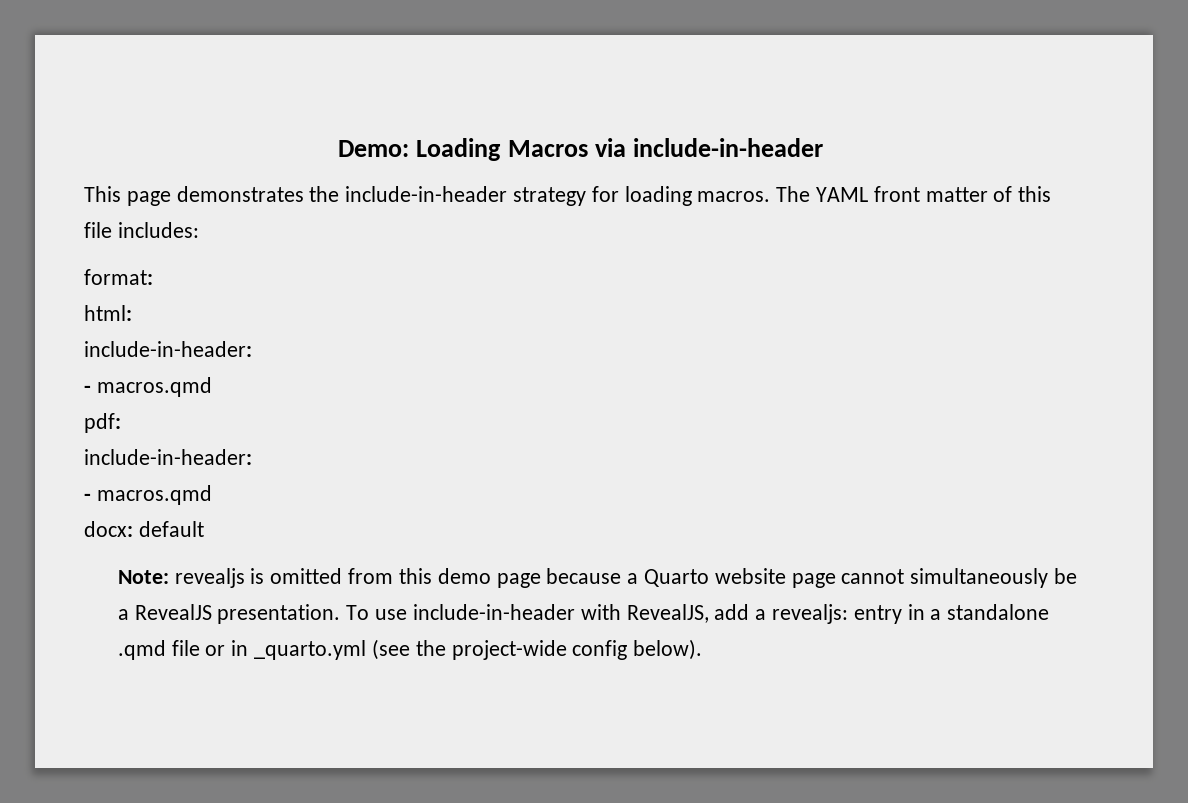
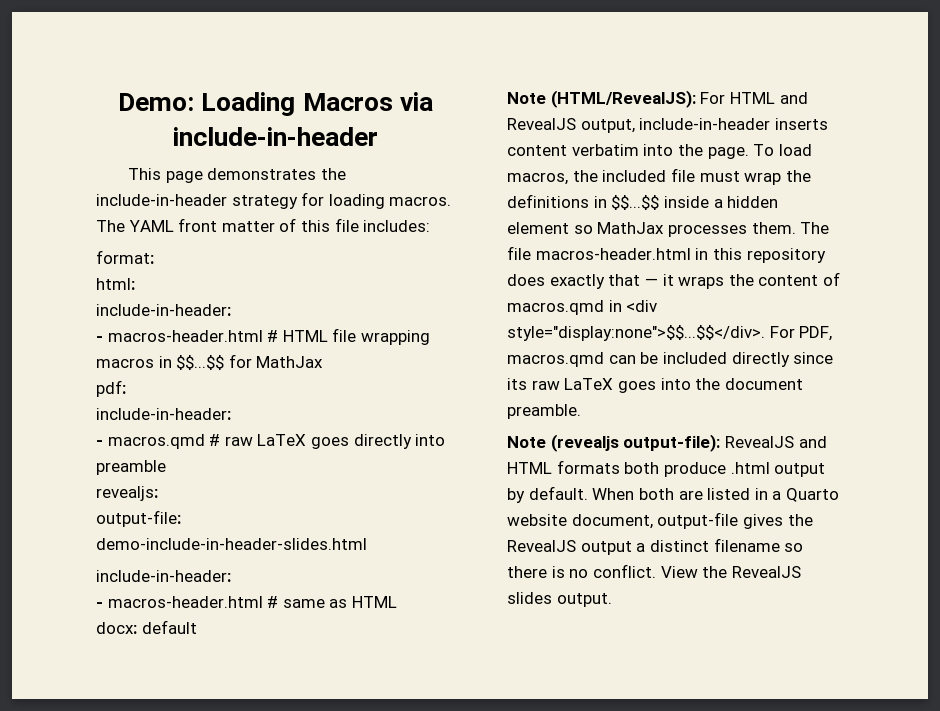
  html:
  include-in-header:
- - macros.qmd
+ - macros-header.html # HTML file wrapping macros in $$...$$ for MathJax
  pdf:
  include-in-header:
- - macros.qmd
+ - macros.qmd # raw LaTeX goes directly into preamble
+ revealjs:
+ output-file: demo-include-in-header-slides.html
+ include-in-header:
+ - macros-header.html # same as HTML
  docx: default
- Note: revealjs is omitted from this demo page because a Quarto website page cannot simultaneously be a RevealJS presentation. To use include-in-header with RevealJS, add a revealjs: entry in a standalone .qmd file or in _quarto.yml (see the project-wide config below).
+ Note (HTML/RevealJS): For HTML and RevealJS output, include-in-header inserts content verbatim into the page. To load macros, the included file must wrap the definitions in $$...$$ inside a hidden element so MathJax processes them. The file macros-header.html in this repository does exactly that — it wraps the content of macros.qmd in <div style="display:none">$$...$$</div>. For PDF, macros.qmd can be included directly since its raw LaTeX goes into the document preamble.
+ Note (revealjs output-file): RevealJS and HTML formats both produce .html output by default. When both are listed in a Quarto website document, output-file gives the RevealJS output a distinct filename so there is no conflict. View the RevealJS slides output.

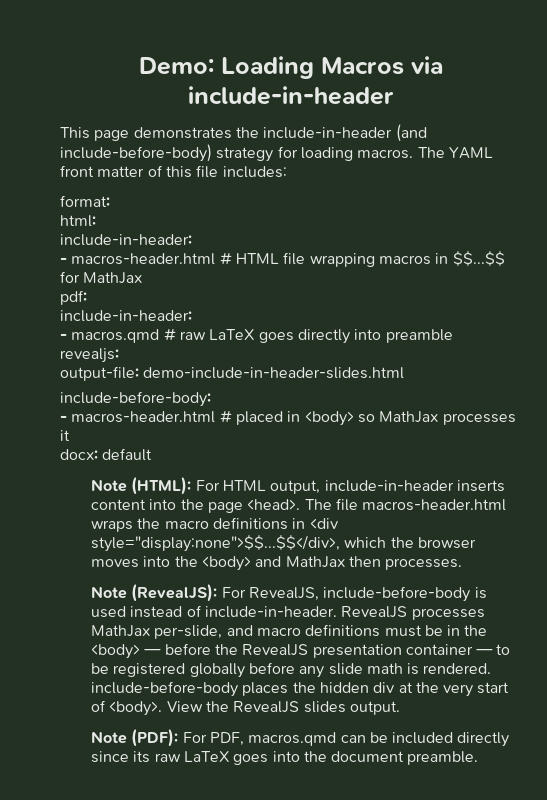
- This page demonstrates the include-in-header strategy for loading macros.
+ This page demonstrates the include-in-header (and include-before-body) strategy for loading macros.
  output-file: demo-include-in-header-slides.html
- include-in-header:
- - macros-header.html # same as HTML
+ include-before-body:
+ - macros-header.html # placed in <body> so MathJax processes it
- Note (HTML/RevealJS): For HTML and RevealJS output, include-in-header inserts content verbatim into the page. To load macros, the included file must wrap the definitions in $$...$$ inside a hidden element so MathJax processes them. The file macros-header.html in this repository does exactly that — it wraps the content of macros.qmd in <div style="display:none">$$...$$</div>. For PDF, macros.qmd can be included directly since its raw LaTeX goes into the document preamble.
+ Note (HTML): For HTML output, include-in-header inserts content into the page <head>. The file macros-header.html wraps the macro definitions in <div style="display:none">$$...$$</div>, which the browser moves into the <body> and MathJax then processes.
+ Note (RevealJS): For RevealJS, include-before-body is used instead of include-in-header. RevealJS processes MathJax per-slide, and macro definitions must be in the <body> — before the RevealJS presentation container — to be registered globally before any slide math is rendered. include-before-body places the hidden div at the very start of <body>. View the RevealJS slides output.
+ Note (PDF): For PDF, macros.qmd can be included directly since its raw LaTeX goes into the document preamble.
- Note (revealjs output-file): RevealJS and HTML formats both produce .html output by default. When both are listed in a Quarto website document, output-file gives the RevealJS output a distinct filename so there is no conflict. View the RevealJS slides output.

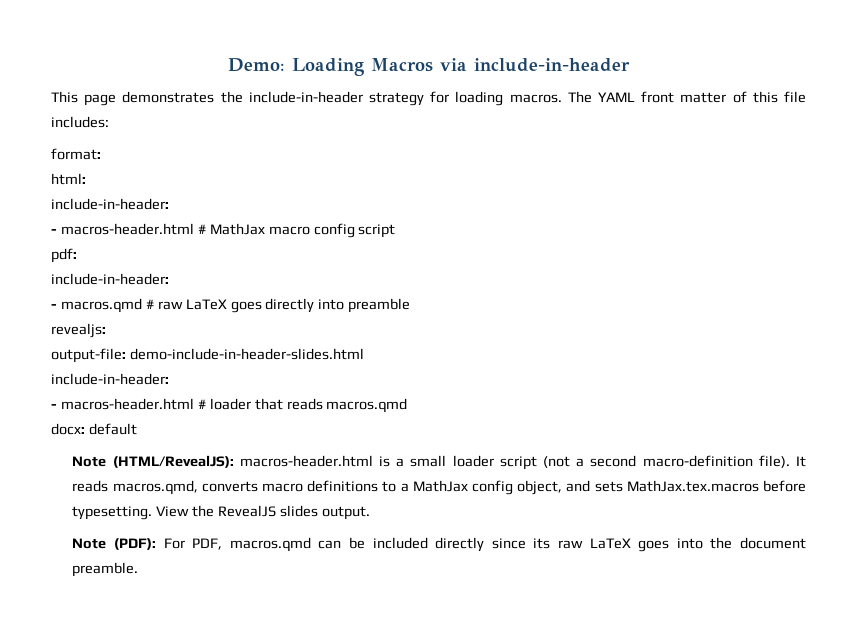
- This page demonstrates the include-in-header (and include-before-body) strategy for loading macros.
+ This page demonstrates the include-in-header strategy for loading macros.
- - macros-header.html # HTML file wrapping macros in $$...$$ for MathJax
+ - macros-header.html # MathJax macro config script
  output-file: demo-include-in-header-slides.html
- include-before-body:
- - macros-header.html # placed in <body> so MathJax processes it
+ include-in-header:
+ - macros-header.html # loader that reads macros.qmd
  docx: default
- Note (HTML): For HTML output, include-in-header inserts content into the page <head>. The file macros-header.html wraps the macro definitions in <div style="display:none">$$...$$</div>, which the browser moves into the <body> and MathJax then processes.
- Note (RevealJS): For RevealJS, include-before-body is used instead of include-in-header. RevealJS processes MathJax per-slide, and macro definitions must be in the <body> — before the RevealJS presentation container — to be registered globally before any slide math is rendered. include-before-body places the hidden div at the very start of <body>.
+ Note (HTML/RevealJS): macros-header.html is a small loader script (not a second macro-definition file). It reads macros.qmd, converts macro definitions to a MathJax config object, and sets MathJax.tex.macros before typesetting.

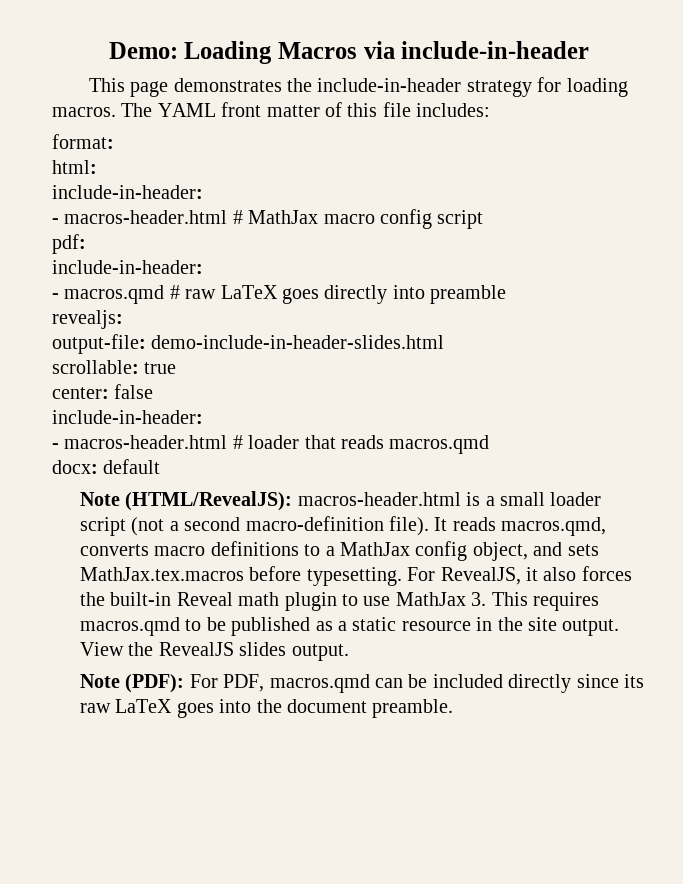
+ scrollable: true
+ center: false
+ For RevealJS, it also forces the built-in Reveal math plugin to use MathJax 3. This requires macros.qmd to be published as a static resource in the site output.

